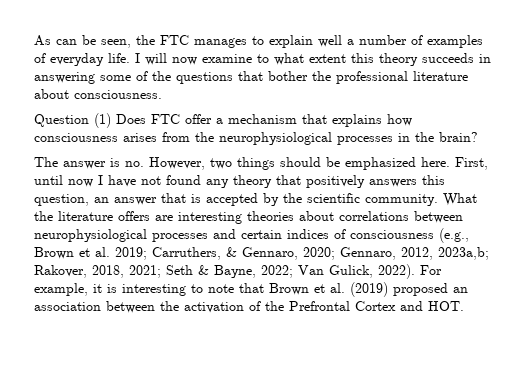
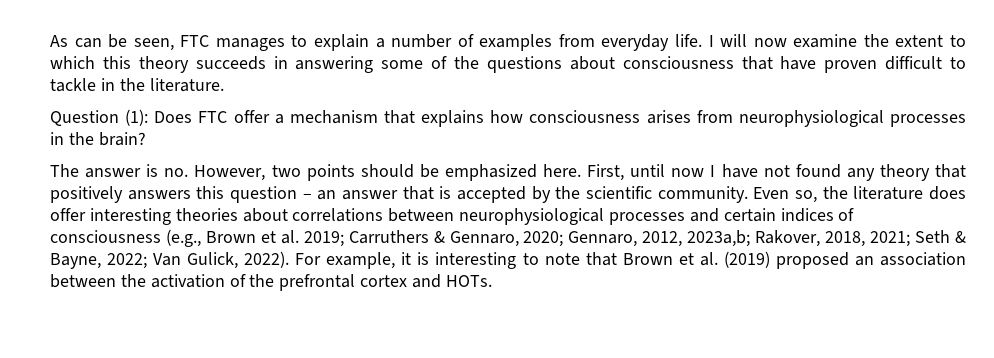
- As can be seen, the FTC manages to explain well a number of examples of everyday life.
+ As can be seen, FTC manages to explain a number of examples from everyday life.
- I will now examine to what extent this theory succeeds in answering some of the questions that bother the professional literature about consciousness.
+ I will now examine the extent to which this theory succeeds in answering some of the questions about consciousness that have proven difficult to tackle in the literature.
- Question (1) Does FTC offer a mechanism that explains how consciousness arises from the neurophysiological processes in the brain?
+ Question (1): Does FTC offer a mechanism that explains how consciousness arises from neurophysiological processes in the brain?
- The answer is no. However, two things should be emphasized here.
+ The answer is no. However, two points should be emphasized here.
- First, until now I have not found any theory that positively answers this question, an answer that is accepted by the scientific community.
+ First, until now I have not found any theory that positively answers this question – an answer that is accepted by the scientific community.
- What the literature offers are interesting theories about correlations between neurophysiological processes and certain indices of consciousness (e.g., Brown et al. 2019; Carruthers, & Gennaro, 2020; Gennaro, 2012, 2023a,b; Rakover, 2018, 2021; Seth & Bayne, 2022; Van Gulick, 2022).
+ Even so, the literature does offer interesting theories about correlations between neurophysiological processes and certain indices of consciousness (e.g., Brown et al. 2019; Carruthers & Gennaro, 2020; Gennaro, 2012, 2023a,b; Rakover, 2018, 2021; Seth & Bayne, 2022; Van Gulick, 2022).
- For example, it is interesting to note that Brown et al. (2019) proposed an association between the activation of the Prefrontal Cortex and HOT.
+ For example, it is interesting to note that Brown et al. (2019) proposed an association between the activation of the prefrontal cortex and HOTs.

